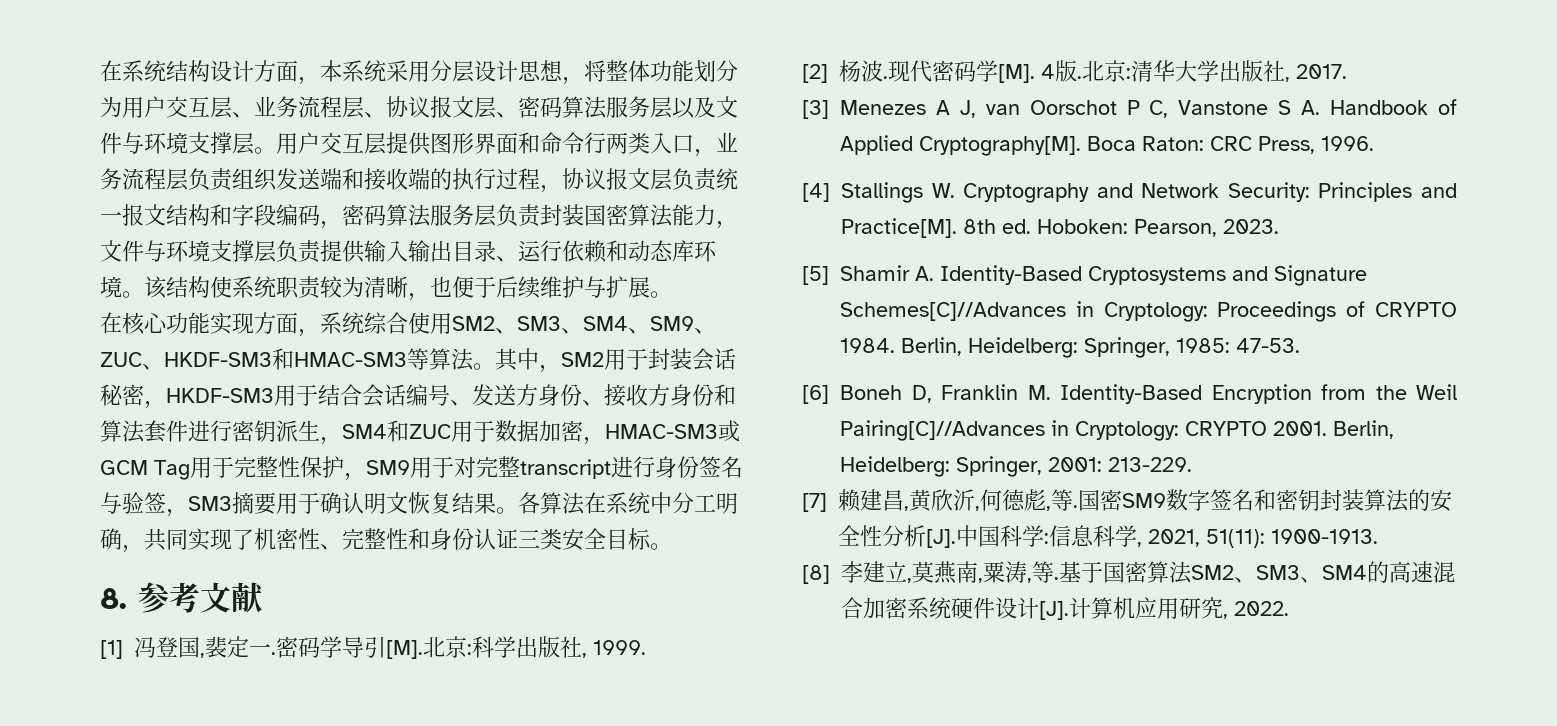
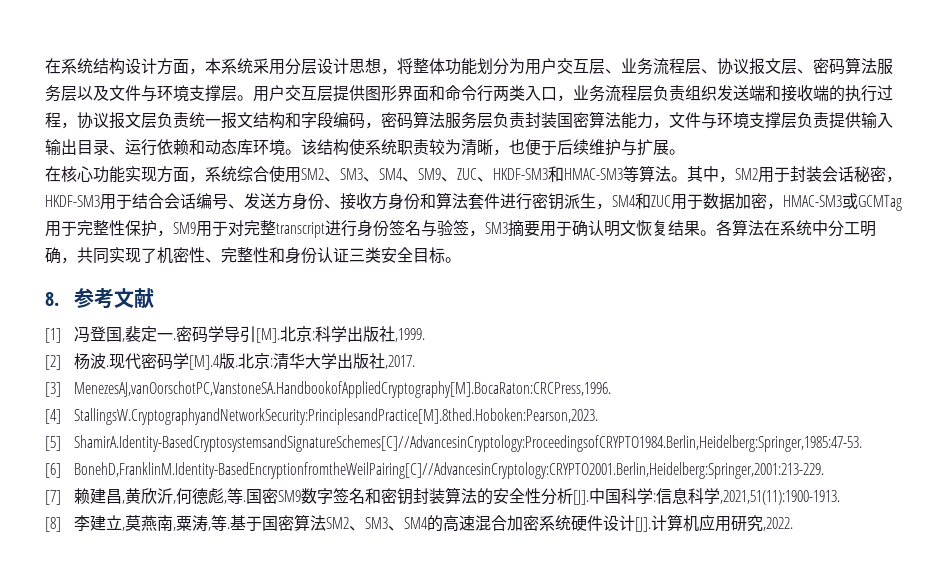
- 其中，SM2用于封装会话秘密，HKDF-SM3用于结合会话编号、发送方身份、接收方身份和算法套件进行密钥派生，SM4和ZUC用于数据加密，HMAC-SM3或GCM Tag用于完整性保护，SM9用于对完整transcript进行身份签名与验签，SM3摘要用于确认明文恢复结果。
+ 其中，SM2用于封装会话秘密，HKDF-SM3用于结合会话编号、发送方身份、接收方身份和算法套件进行密钥派生，SM4和ZUC用于数据加密，HMAC-SM3或GCMTag用于完整性保护，SM9用于对完整transcript进行身份签名与验签，SM3摘要用于确认明文恢复结果。
- 密码学导引[M].北京:科学出版社, 1999.
+ 密码学导引[M].北京:科学出版社,1999.
- 现代密码学[M]. 4版.
+ 现代密码学[M].4版.
- 北京:清华大学出版社, 2017.
+ 北京:清华大学出版社,2017.
- [3] Menezes A J, van Oorschot P C, Vanstone S A. Handbook of Applied Cryptography[M]. Boca Raton: CRC Press, 1996.
- [4] Stallings W. Cryptography and Network Security: Principles and Practice[M]. 8th ed. Hoboken: Pearson, 2023.
- [5] Shamir A. Identity-Based Cryptosystems and Signature Schemes[C]//Advances in Cryptology: Proceedings of CRYPTO 1984. Berlin, Heidelberg: Springer, 1985: 47-53.
- [6] Boneh D, Franklin M. Identity-Based Encryption from the Weil Pairing[C]//Advances in Cryptology: CRYPTO 2001. Berlin, Heidelberg: Springer, 2001: 213-229.
+ [3] MenezesAJ,vanOorschotPC,VanstoneSA.HandbookofAppliedCryptography[M].BocaRaton:CRCPress,1996.
+ [4] StallingsW.CryptographyandNetworkSecurity:PrinciplesandPractice[M].8thed.Hoboken:Pearson,2023.
+ [5] ShamirA.Identity-BasedCryptosystemsandSignatureSchemes[C]//AdvancesinCryptology:ProceedingsofCRYPTO1984.Berlin,Heidelberg:Springer,1985:47-53.
+ [6] BonehD,FranklinM.Identity-BasedEncryptionfromtheWeilPairing[C]//AdvancesinCryptology:CRYPTO2001.Berlin,Heidelberg:Springer,2001:213-229.
- 国密SM9数字签名和密钥封装算法的安全性分析[J].中国科学:信息科学, 2021, 51(11): 1900-1913.
+ 国密SM9数字签名和密钥封装算法的安全性分析[J].中国科学:信息科学,2021,51(11):1900-1913.
- 基于国密算法SM2、SM3、SM4的高速混合加密系统硬件设计[J].计算机应用研究, 2022.
+ 基于国密算法SM2、SM3、SM4的高速混合加密系统硬件设计[J].计算机应用研究,2022.

